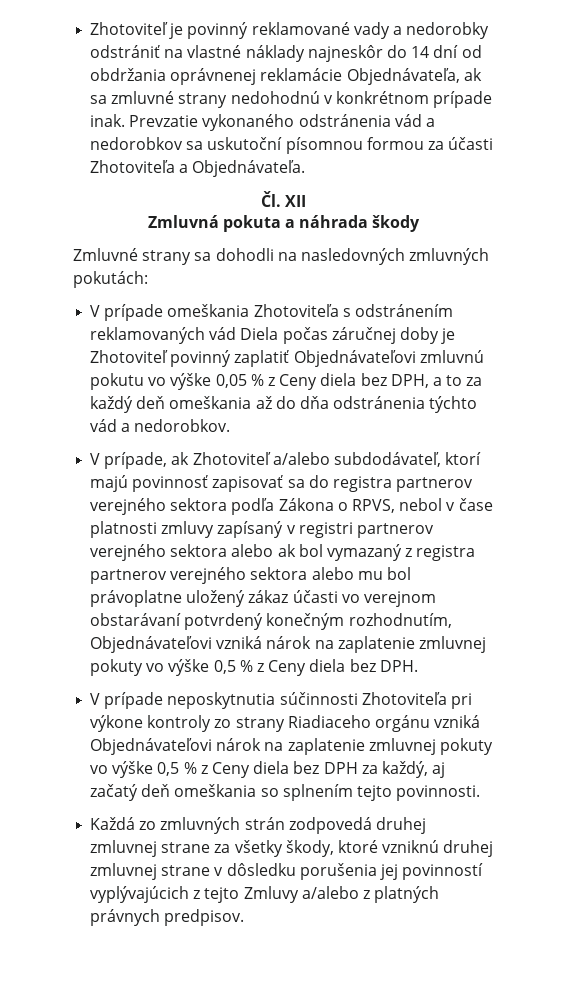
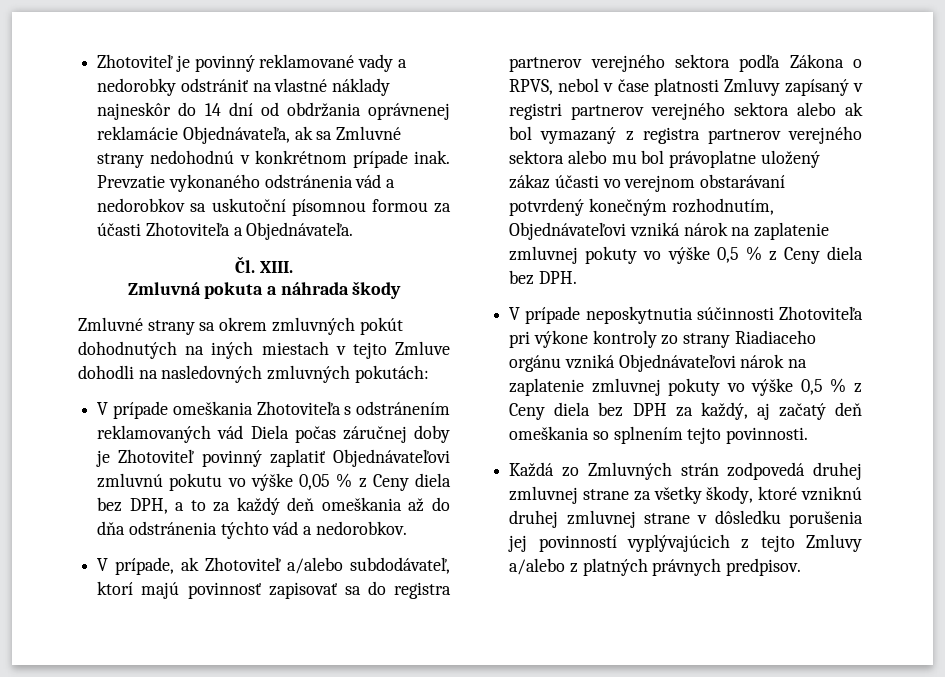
- Zhotoviteľ je povinný reklamované vady a nedorobky odstrániť na vlastné náklady najneskôr do 14 dní od obdržania oprávnenej reklamácie Objednávateľa, ak sa zmluvné strany nedohodnú v konkrétnom prípade inak.
+ Zhotoviteľ je povinný reklamované vady a nedorobky odstrániť na vlastné náklady najneskôr do 14 dní od obdržania oprávnenej reklamácie Objednávateľa, ak sa Zmluvné strany nedohodnú v konkrétnom prípade inak.
- Čl. XII
+ Čl. XIII.
- Zmluvné strany sa dohodli na nasledovných zmluvných pokutách:
+ Zmluvné strany sa okrem zmluvných pokút dohodnutých na iných miestach v tejto Zmluve dohodli na nasledovných zmluvných pokutách:
- V prípade, ak Zhotoviteľ a/alebo subdodávateľ, ktorí majú povinnosť zapisovať sa do registra partnerov verejného sektora podľa Zákona o RPVS, nebol v čase platnosti zmluvy zapísaný v registri partnerov verejného sektora alebo ak bol vymazaný z registra partnerov verejného sektora alebo mu bol právoplatne uložený zákaz účasti vo verejnom obstarávaní potvrdený konečným rozhodnutím, Objednávateľovi vzniká nárok na zaplatenie zmluvnej pokuty vo výške 0,5 % z Ceny diela bez DPH.
+ V prípade, ak Zhotoviteľ a/alebo subdodávateľ, ktorí majú povinnosť zapisovať sa do registra partnerov verejného sektora podľa Zákona o RPVS, nebol v čase platnosti Zmluvy zapísaný v registri partnerov verejného sektora alebo ak bol vymazaný z registra partnerov verejného sektora alebo mu bol právoplatne uložený zákaz účasti vo verejnom obstarávaní potvrdený konečným rozhodnutím, Objednávateľovi vzniká nárok na zaplatenie zmluvnej pokuty vo výške 0,5 % z Ceny diela bez DPH.
- Každá zo zmluvných strán zodpovedá druhej zmluvnej strane za všetky škody, ktoré vzniknú druhej zmluvnej strane v dôsledku porušenia jej povinností vyplývajúcich z tejto Zmluvy a/alebo z platných právnych predpisov.
+ Každá zo Zmluvných strán zodpovedá druhej zmluvnej strane za všetky škody, ktoré vzniknú druhej zmluvnej strane v dôsledku porušenia jej povinností vyplývajúcich z tejto Zmluvy a/alebo z platných právnych predpisov.

